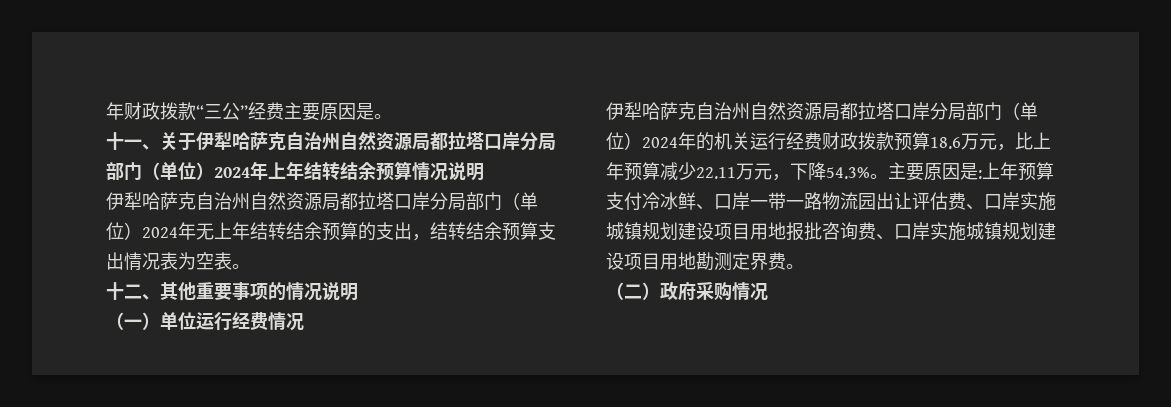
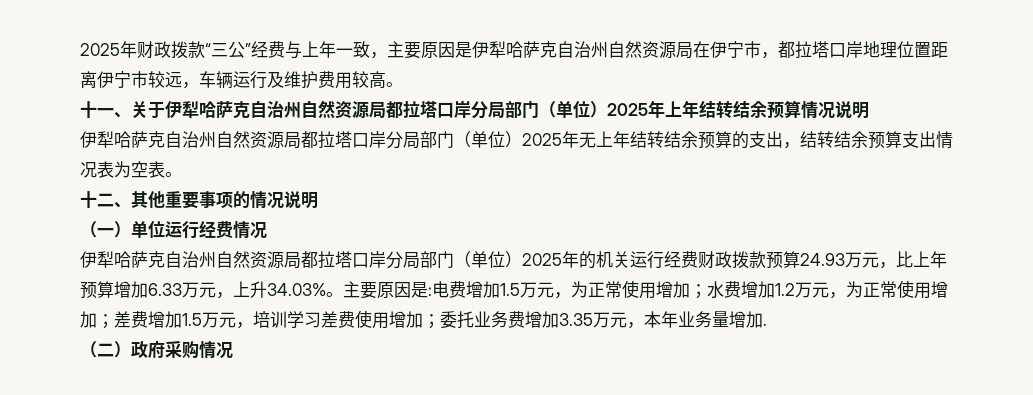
- 年财政拨款“三公”经费主要原因是。
+ 2025年财政拨款“三公”经费与上年一致，主要原因是伊犁哈萨克自治州自然资源局在伊宁市，都拉塔口岸地理位置距离伊宁市较远，车辆运行及维护费用较高。
- 十一、关于伊犁哈萨克自治州自然资源局都拉塔口岸分局部门（单位）2024年上年结转结余预算情况说明
+ 十一、关于伊犁哈萨克自治州自然资源局都拉塔口岸分局部门（单位）2025年上年结转结余预算情况说明
- 伊犁哈萨克自治州自然资源局都拉塔口岸分局部门（单位）2024年无上年结转结余预算的支出，结转结余预算支出情况表为空表。
+ 伊犁哈萨克自治州自然资源局都拉塔口岸分局部门（单位）2025年无上年结转结余预算的支出，结转结余预算支出情况表为空表。
- 伊犁哈萨克自治州自然资源局都拉塔口岸分局部门（单位）2024年的机关运行经费财政拨款预算18.6万元，比上年预算减少22.11万元，下降54.3%。主要原因是:上年预算支付冷冰鲜、口岸一带一路物流园出让评估费、口岸实施城镇规划建设项目用地报批咨询费、口岸实施城镇规划建设项目用地勘测定界费。
+ 伊犁哈萨克自治州自然资源局都拉塔口岸分局部门（单位）2025年的机关运行经费财政拨款预算24.93万元，比上年预算增加6.33万元，上升34.03%。主要原因是:电费增加1.5万元，为正常使用增加；水费增加1.2万元，为正常使用增加；差费增加1.5万元，培训学习差费使用增加；委托业务费增加3.35万元，本年业务量增加.

